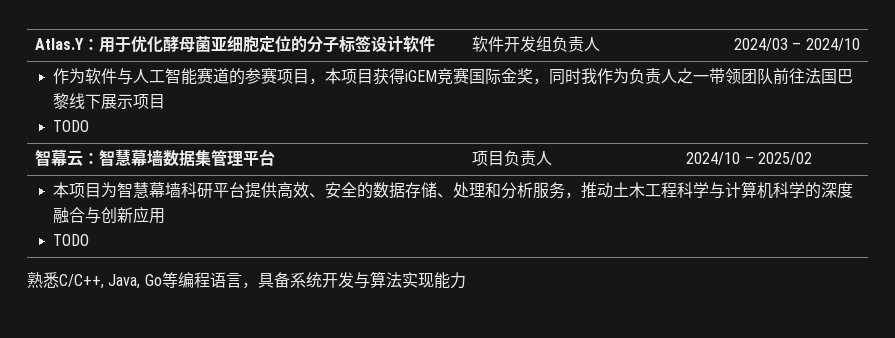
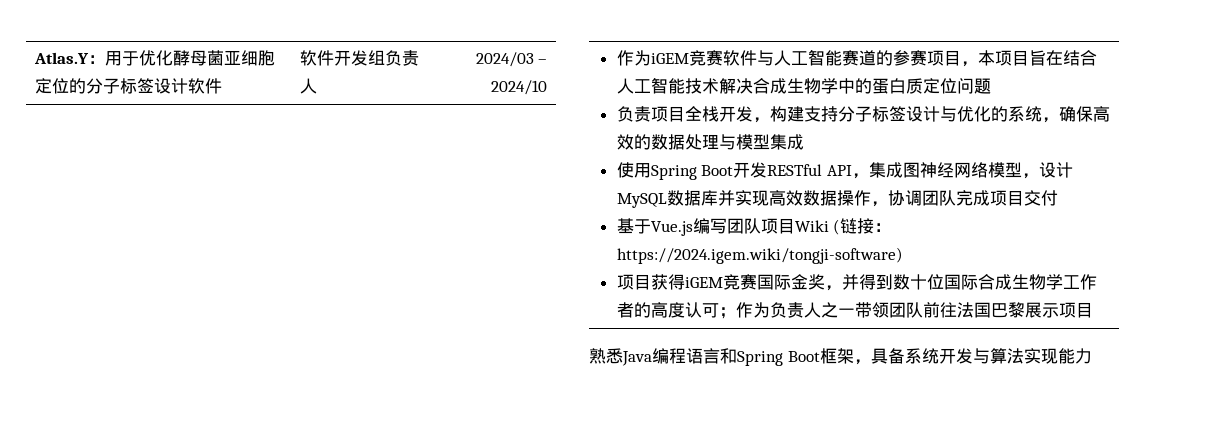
- 作为软件与人工智能赛道的参赛项目，本项目获得iGEM竞赛国际金奖，同时我作为负责人之一带领团队前往法国巴黎线下展示项目
- TODO
- 智幕云：智慧幕墙数据集管理平台 | 项目负责人 | 2024/10 – 2025/02
- 本项目为智慧幕墙科研平台提供高效、安全的数据存储、处理和分析服务，推动土木工程科学与计算机科学的深度融合与创新应用
- TODO
- 熟悉C/C++, Java, Go等编程语言，具备系统开发与算法实现能力
+ 作为iGEM竞赛软件与人工智能赛道的参赛项目，本项目旨在结合人工智能技术解决合成生物学中的蛋白质定位问题
+ 负责项目全栈开发，构建支持分子标签设计与优化的系统，确保高效的数据处理与模型集成
+ 使用Spring Boot开发RESTful API，集成图神经网络模型，设计MySQL数据库并实现高效数据操作，协调团队完成项目交付
+ 基于Vue.js编写团队项目Wiki (链接：https://2024.igem.wiki/tongji-software)
+ 项目获得iGEM竞赛国际金奖，并得到数十位国际合成生物学工作者的高度认可；作为负责人之一带领团队前往法国巴黎展示项目
+ 熟悉Java编程语言和Spring Boot框架，具备系统开发与算法实现能力

